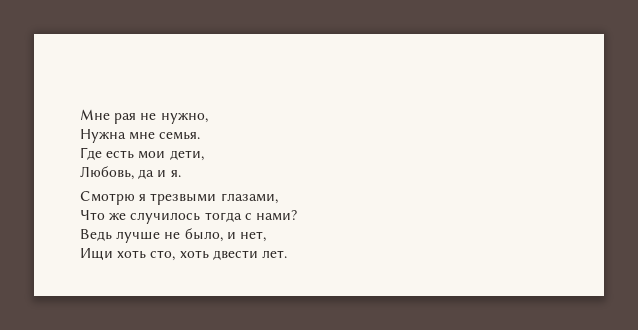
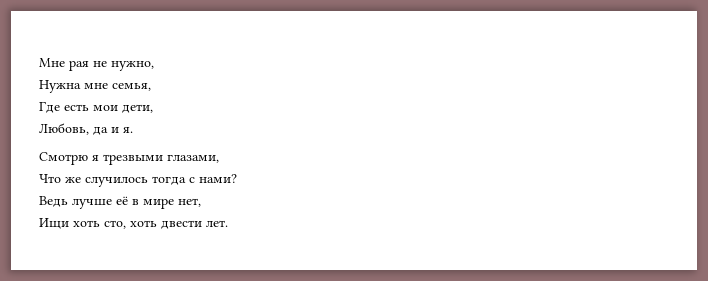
- Нужна мне семья.
+ Нужна мне семья,
- Ведь лучше не было, и нет,
+ Ведь лучше её в мире нет,

